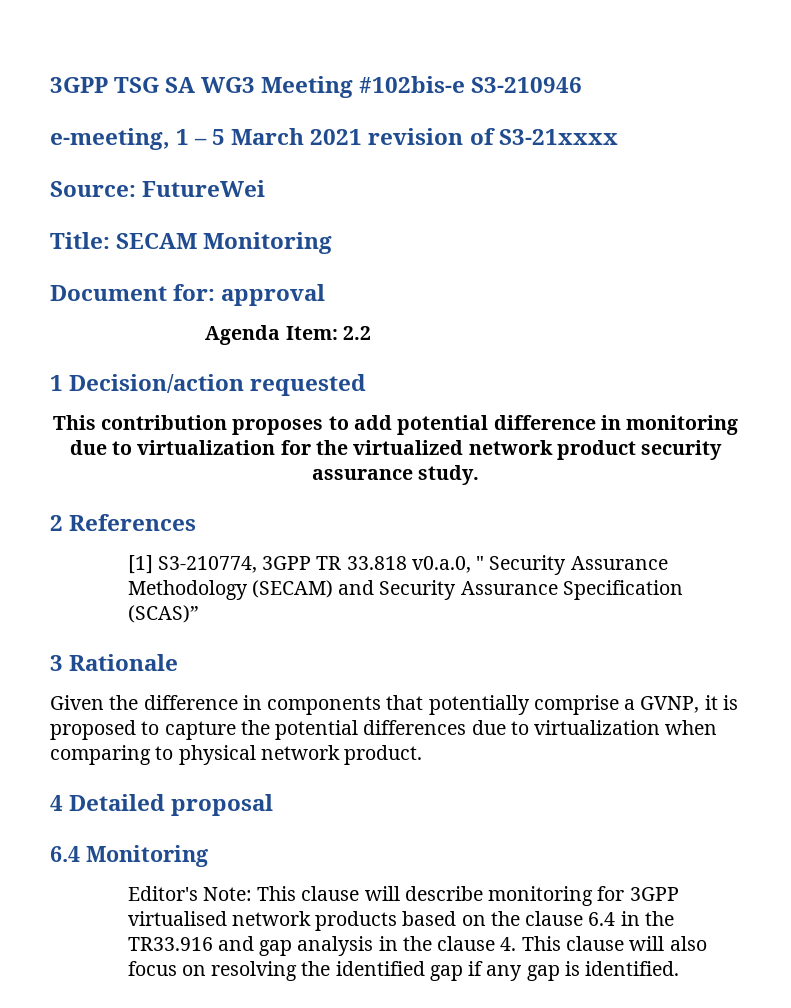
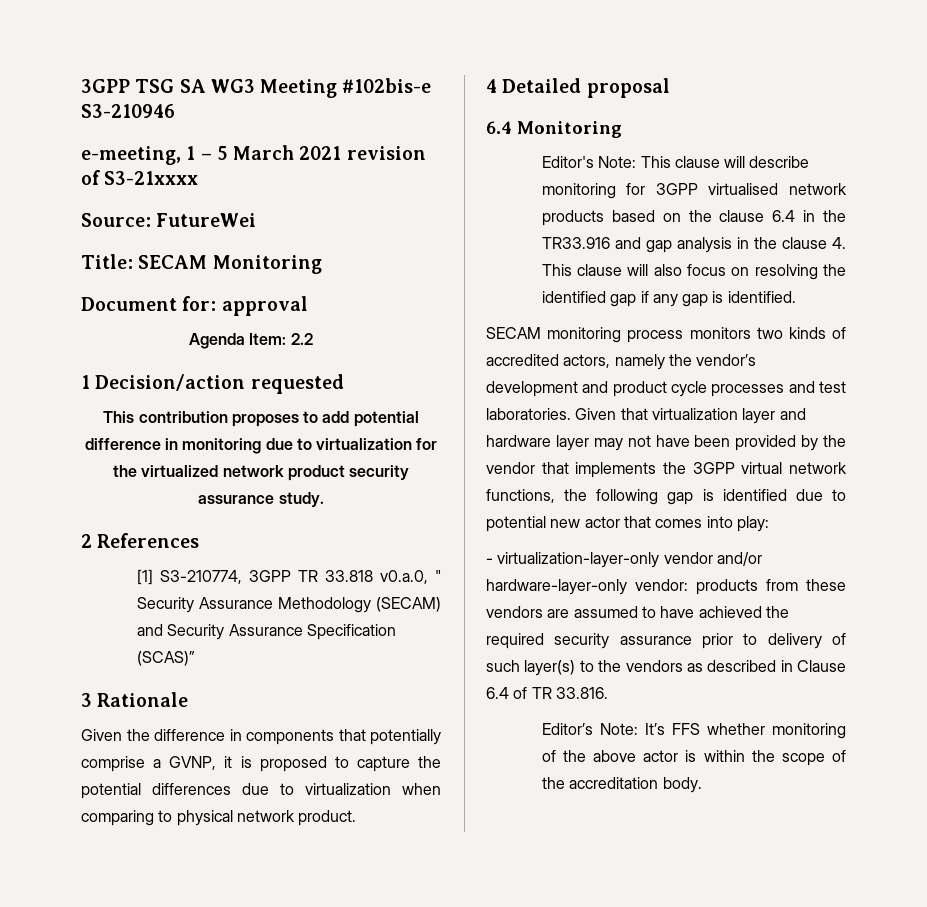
+ SECAM monitoring process monitors two kinds of accredited actors, namely the vendor’s development and product cycle processes and test laboratories. Given that virtualization layer and hardware layer may not have been provided by the vendor that implements the 3GPP virtual network functions, the following gap is identified due to potential new actor that comes into play:
+ - virtualization-layer-only vendor and/or hardware-layer-only vendor: products from these vendors are assumed to have achieved the required security assurance prior to delivery of such layer(s) to the vendors as described in Clause 6.4 of TR 33.816.
+ Editor’s Note: It’s FFS whether monitoring of the above actor is within the scope of the accreditation body.

